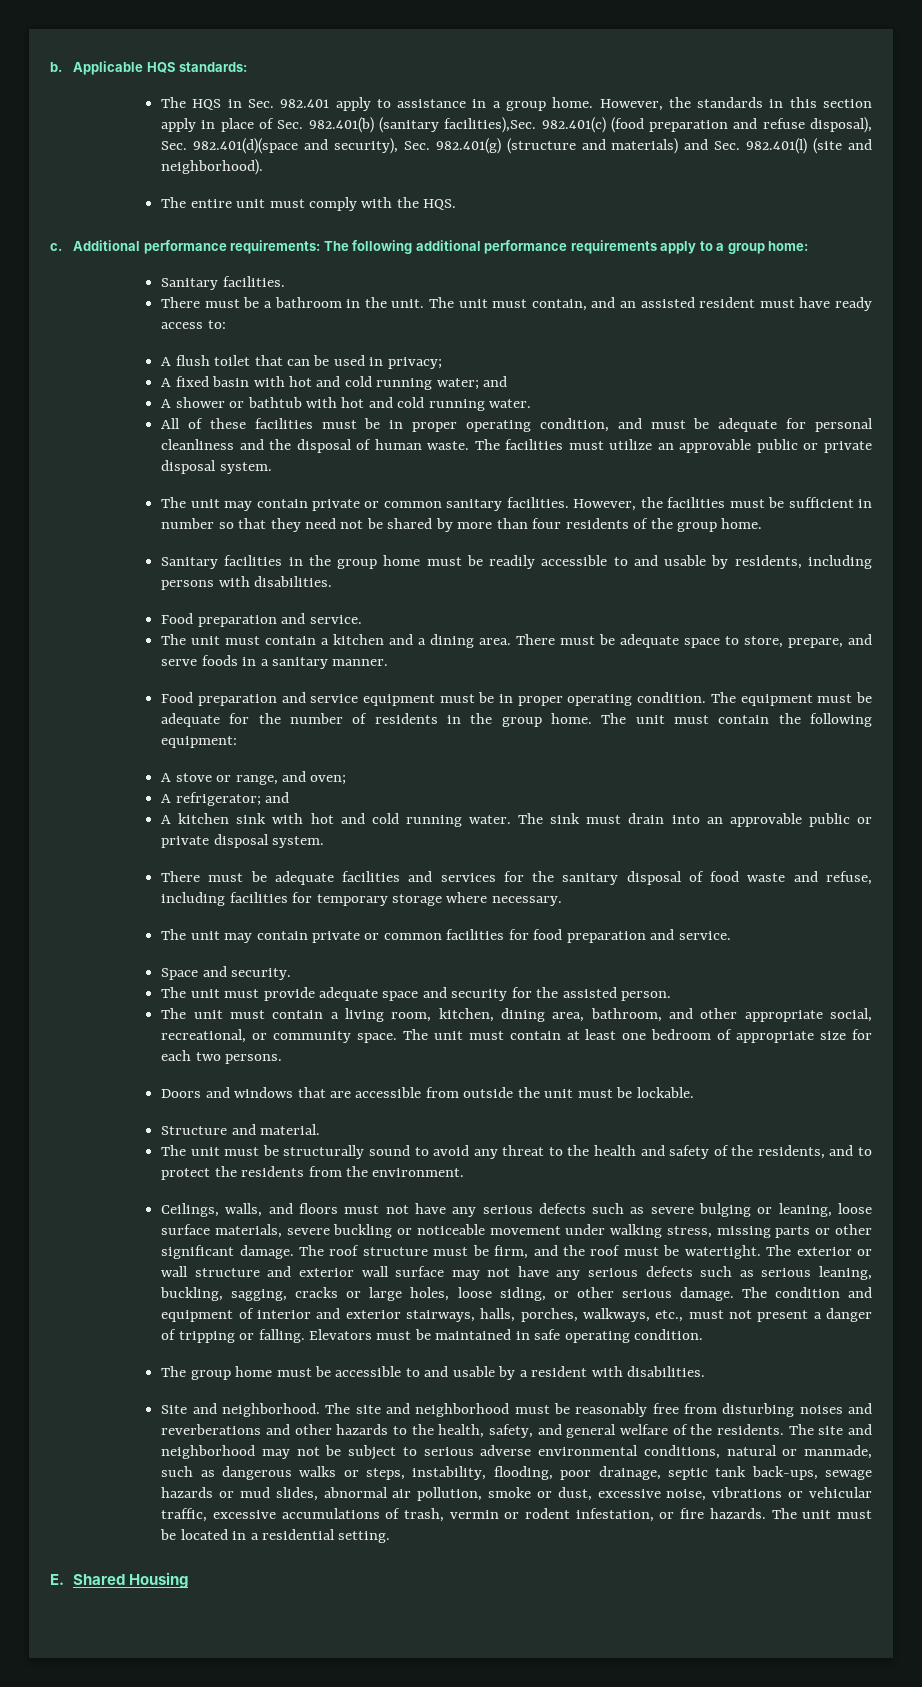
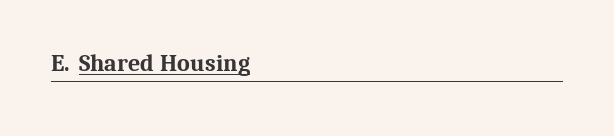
- b. Applicable HQS standards:
- The HQS in Sec. 982.401 apply to assistance in a group home. However, the standards in this section apply in place of Sec. 982.401(b) (sanitary facilities),Sec. 982.401(c) (food preparation and refuse disposal), Sec. 982.401(d)(space and security), Sec. 982.401(g) (structure and materials) and Sec. 982.401(l) (site and neighborhood).
- The entire unit must comply with the HQS.
- c. Additional performance requirements: The following additional performance requirements apply to a group home:
- Sanitary facilities.
- There must be a bathroom in the unit. The unit must contain, and an assisted resident must have ready access to:
- A flush toilet that can be used in privacy;
- A fixed basin with hot and cold running water; and
- A shower or bathtub with hot and cold running water.
- All of these facilities must be in proper operating condition, and must be adequate for personal cleanliness and the disposal of human waste. The facilities must utilize an approvable public or private disposal system.
- The unit may contain private or common sanitary facilities. However, the facilities must be sufficient in number so that they need not be shared by more than four residents of the group home.
- Sanitary facilities in the group home must be readily accessible to and usable by residents, including persons with disabilities.
- Food preparation and service.
- The unit must contain a kitchen and a dining area. There must be adequate space to store, prepare, and serve foods in a sanitary manner.
- Food preparation and service equipment must be in proper operating condition. The equipment must be adequate for the number of residents in the group home. The unit must contain the following equipment:
- A stove or range, and oven;
- A refrigerator; and
- A kitchen sink with hot and cold running water. The sink must drain into an approvable public or private disposal system.
- There must be adequate facilities and services for the sanitary disposal of food waste and refuse, including facilities for temporary storage where necessary.
- The unit may contain private or common facilities for food preparation and service.
- Space and security.
- The unit must provide adequate space and security for the assisted person.
- The unit must contain a living room, kitchen, dining area, bathroom, and other appropriate social, recreational, or community space. The unit must contain at least one bedroom of appropriate size for each two persons.
- Doors and windows that are accessible from outside the unit must be lockable.
- Structure and material.
- The unit must be structurally sound to avoid any threat to the health and safety of the residents, and to protect the residents from the environment.
- Ceilings, walls, and floors must not have any serious defects such as severe bulging or leaning, loose surface materials, severe buckling or noticeable movement under walking stress, missing parts or other significant damage. The roof structure must be firm, and the roof must be watertight. The exterior or wall structure and exterior wall surface may not have any serious defects such as serious leaning, buckling, sagging, cracks or large holes, loose siding, or other serious damage. The condition and equipment of interior and exterior stairways, halls, porches, walkways, etc., must not present a danger of tripping or falling. Elevators must be maintained in safe operating condition.
- The group home must be accessible to and usable by a resident with disabilities.
- Site and neighborhood. The site and neighborhood must be reasonably free from disturbing noises and reverberations and other hazards to the health, safety, and general welfare of the residents. The site and neighborhood may not be subject to serious adverse environmental conditions, natural or manmade, such as dangerous walks or steps, instability, flooding, poor drainage, septic tank back-ups, sewage hazards or mud slides, abnormal air pollution, smoke or dust, excessive noise, vibrations or vehicular traffic, excessive accumulations of trash, vermin or rodent infestation, or fire hazards. The unit must be located in a residential setting.

